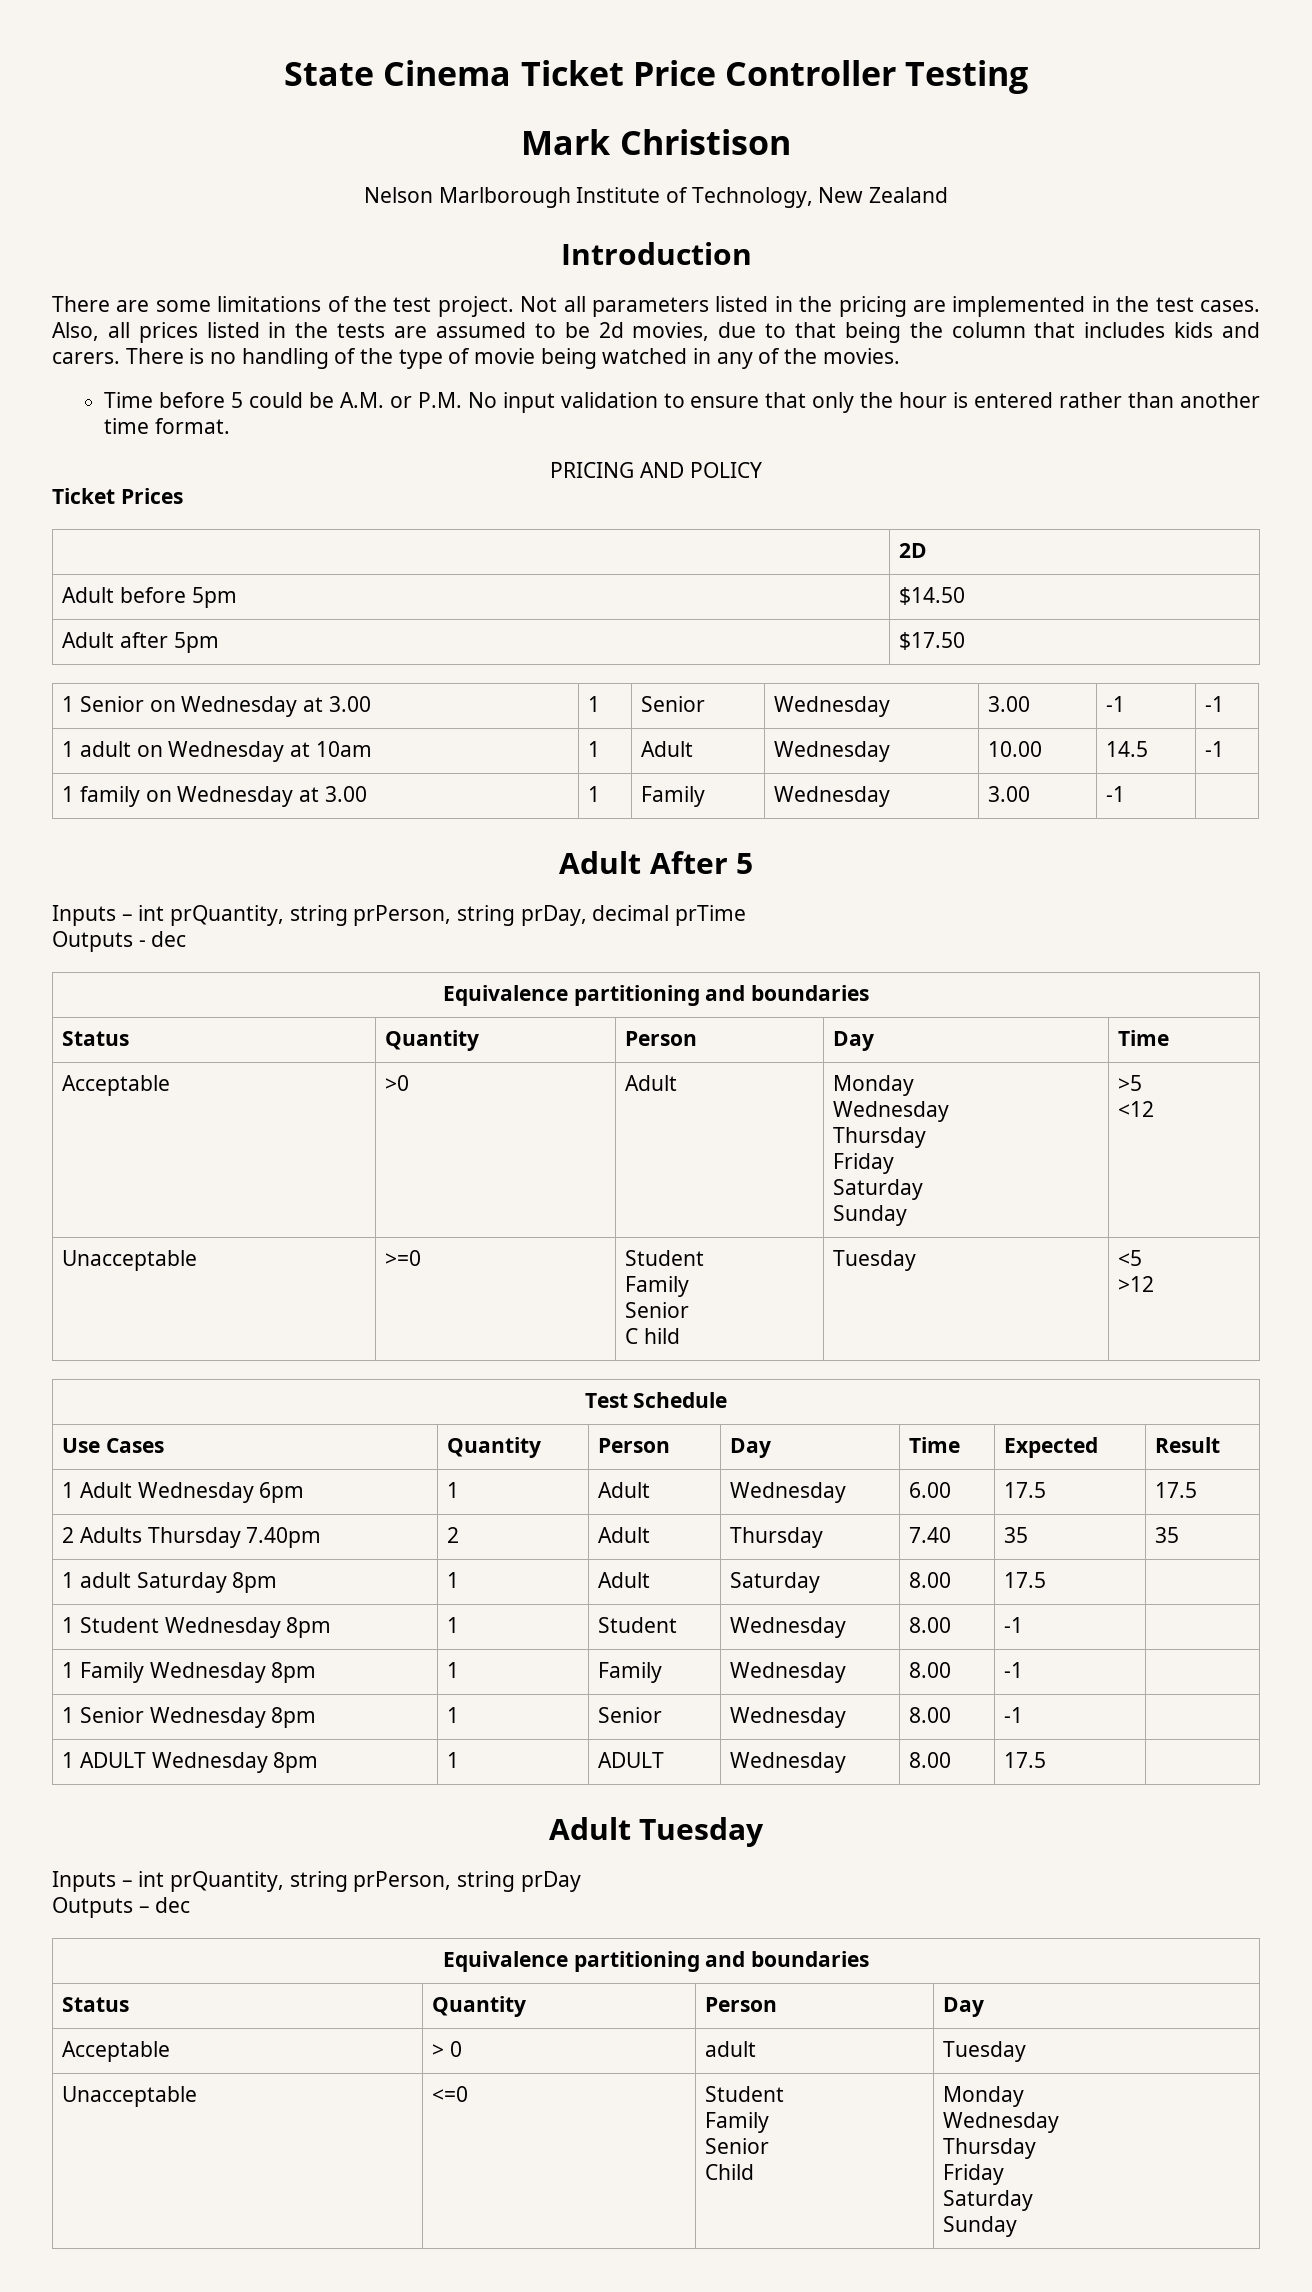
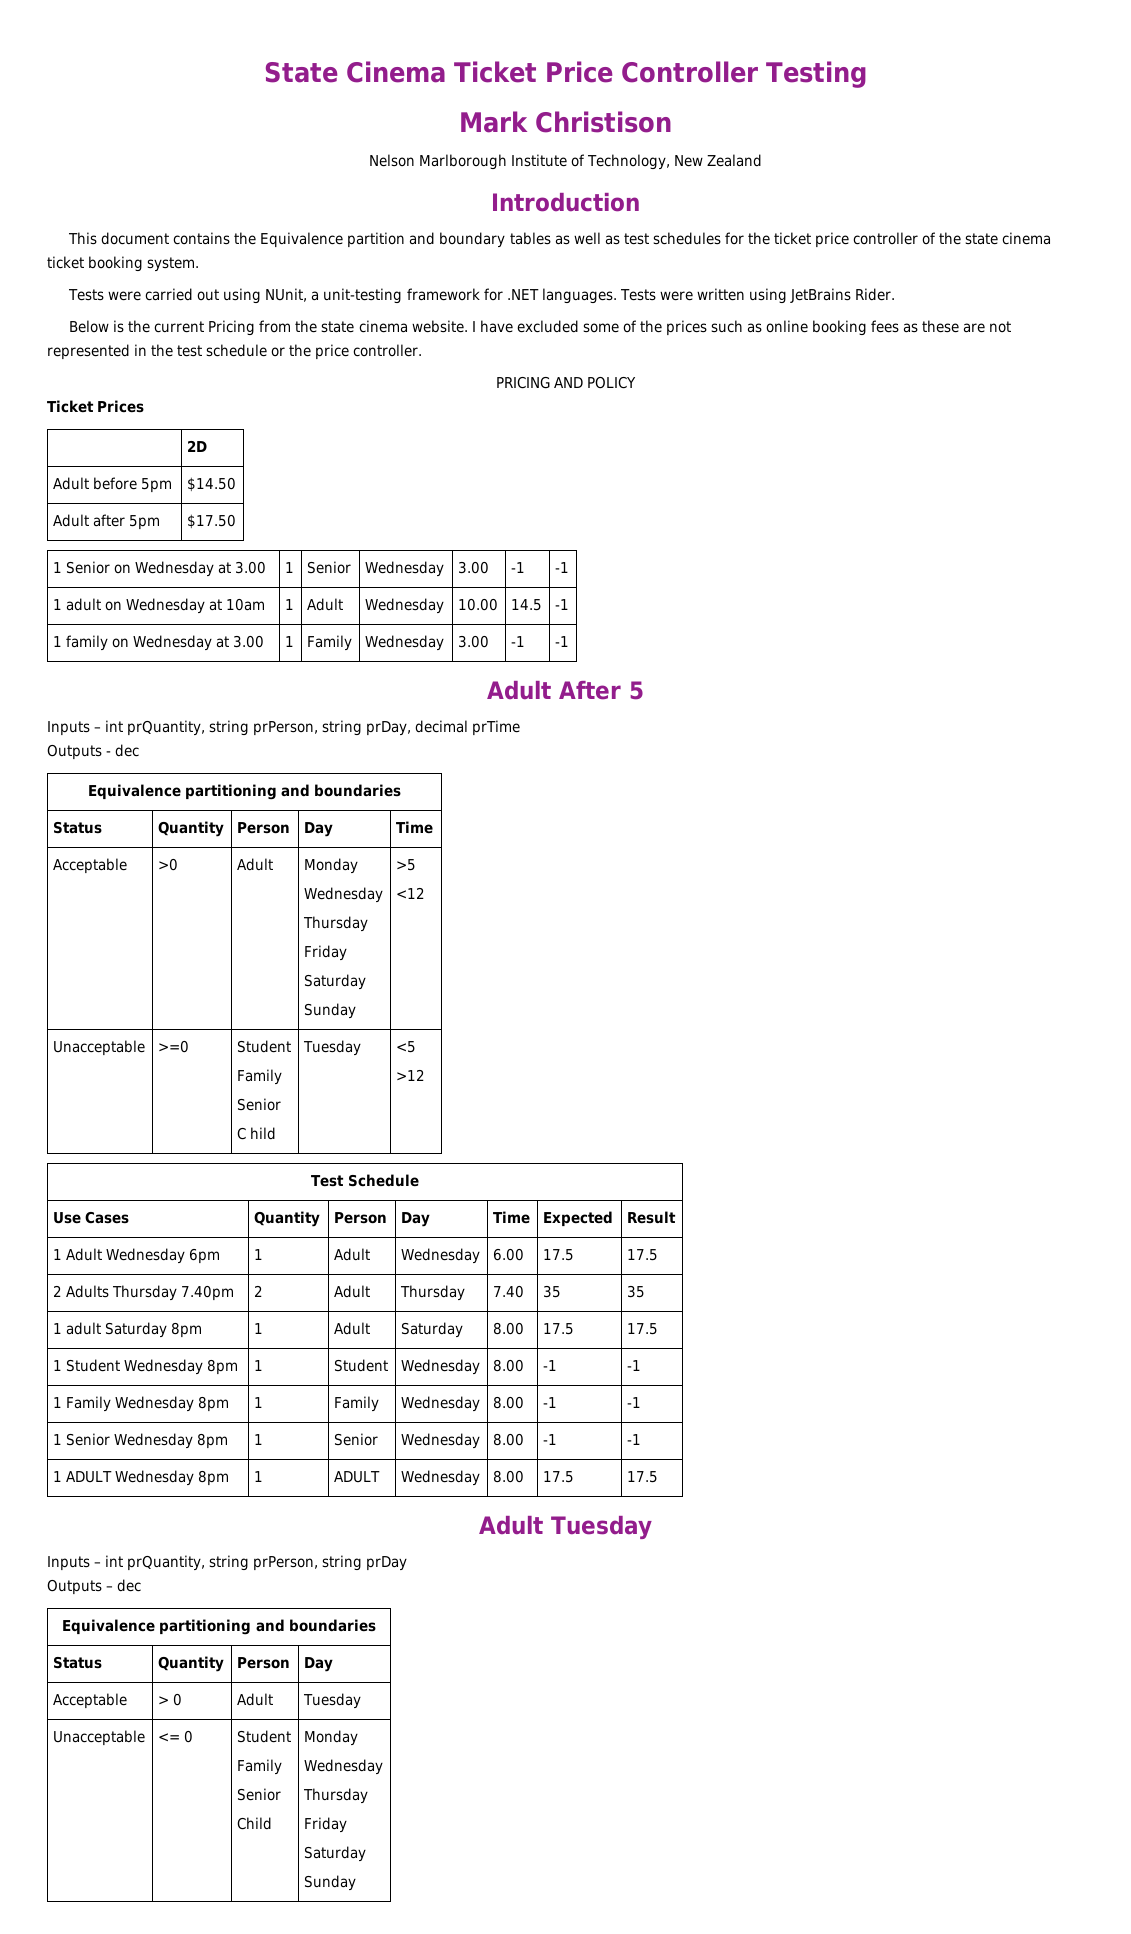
- There are some limitations of the test project. Not all parameters listed in the pricing are implemented in the test cases. Also, all prices listed in the tests are assumed to be 2d movies, due to that being the column that includes kids and carers. There is no handling of the type of movie being watched in any of the movies.
- Time before 5 could be A.M. or P.M. No input validation to ensure that only the hour is entered rather than another time format.
+ This document contains the Equivalence partition and boundary tables as well as test schedules for the ticket price controller of the state cinema ticket booking system.
+ Tests were carried out using NUnit, a unit-testing framework for .NET languages. Tests were written using JetBrains Rider.
+ Below is the current Pricing from the state cinema website. I have excluded some of the prices such as online booking fees as these are not represented in the test schedule or the price controller.
- 1 family on Wednesday at 3.00 | 1 | Family | Wednesday | 3.00 | -1 |
+ 1 family on Wednesday at 3.00 | 1 | Family | Wednesday | 3.00 | -1 | -1
- 1 adult Saturday 8pm | 1 | Adult | Saturday | 8.00 | 17.5 |
+ 1 adult Saturday 8pm | 1 | Adult | Saturday | 8.00 | 17.5 | 17.5
- 1 Student Wednesday 8pm | 1 | Student | Wednesday | 8.00 | -1 |
+ 1 Student Wednesday 8pm | 1 | Student | Wednesday | 8.00 | -1 | -1
- 1 Family Wednesday 8pm | 1 | Family | Wednesday | 8.00 | -1 |
+ 1 Family Wednesday 8pm | 1 | Family | Wednesday | 8.00 | -1 | -1
- 1 Senior Wednesday 8pm | 1 | Senior | Wednesday | 8.00 | -1 |
+ 1 Senior Wednesday 8pm | 1 | Senior | Wednesday | 8.00 | -1 | -1
- 1 ADULT Wednesday 8pm | 1 | ADULT | Wednesday | 8.00 | 17.5 |
+ 1 ADULT Wednesday 8pm | 1 | ADULT | Wednesday | 8.00 | 17.5 | 17.5
- Acceptable | > 0 | adult | Tuesday
+ Acceptable | > 0 | Adult | Tuesday
- Unacceptable | <=0 | Student
+ Unacceptable | <= 0 | Student

